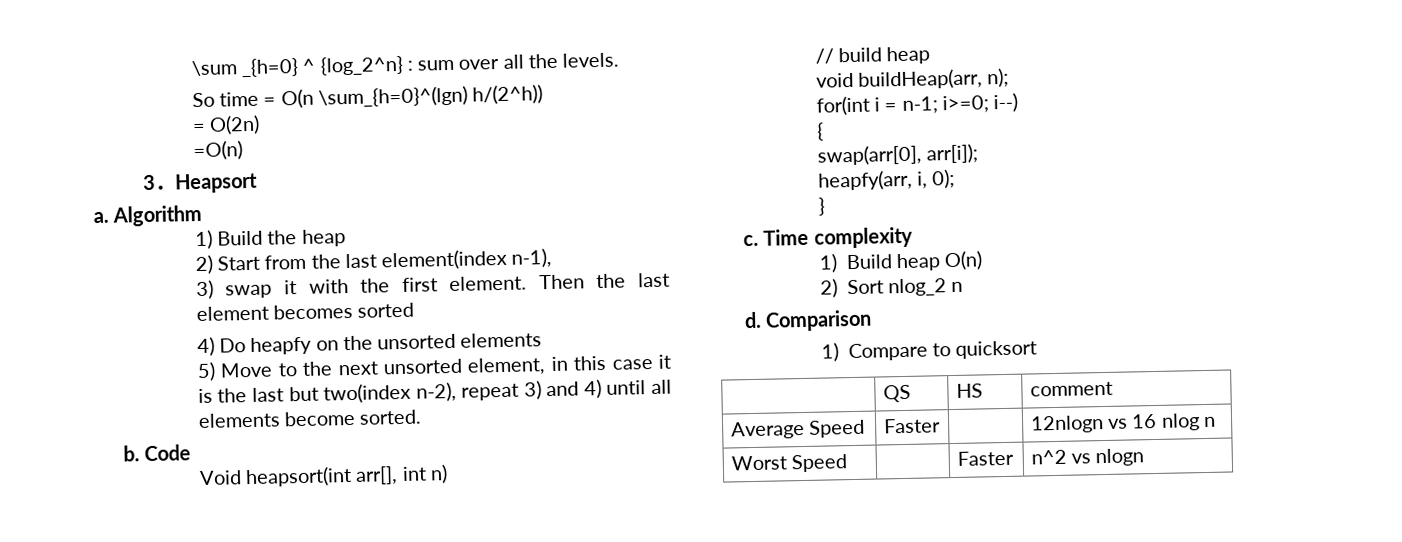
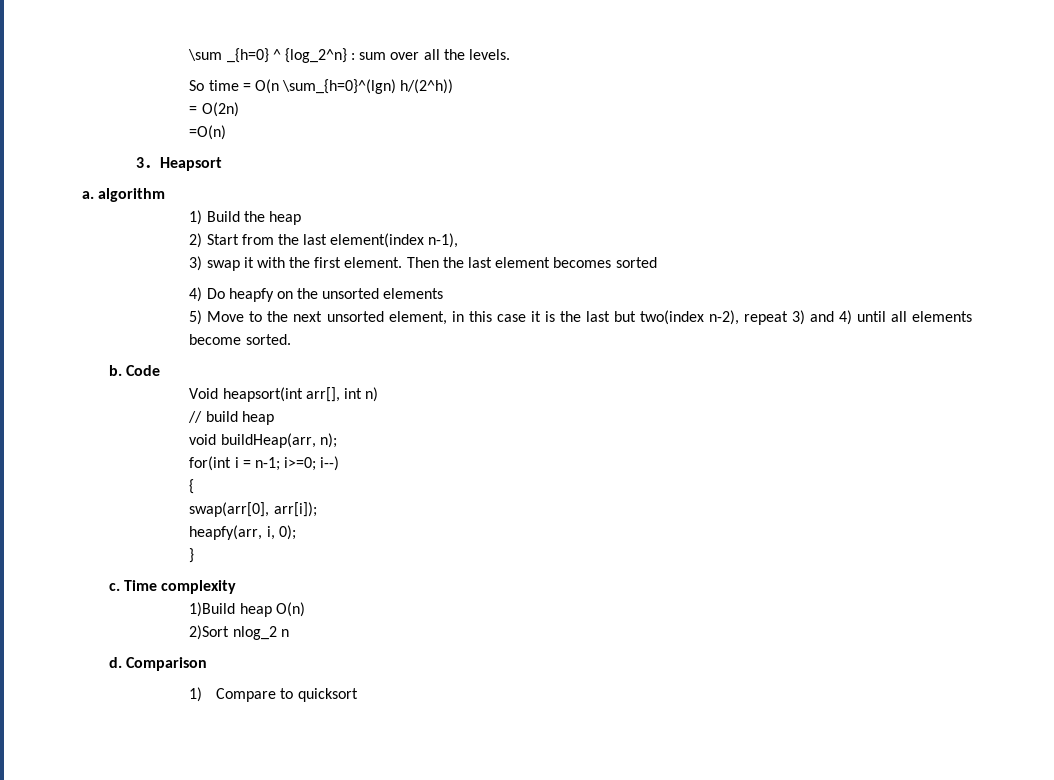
- a. Algorithm
+ a. algorithm
- 1) Build heap O(n)
+ 1)Build heap O(n)
- 2) Sort nlog_2 n
+ 2)Sort nlog_2 n
- | QS | HS | comment
- Average Speed | Faster | | 12nlogn vs 16 nlog n
- Worst Speed | | Faster | n^2 vs nlogn

